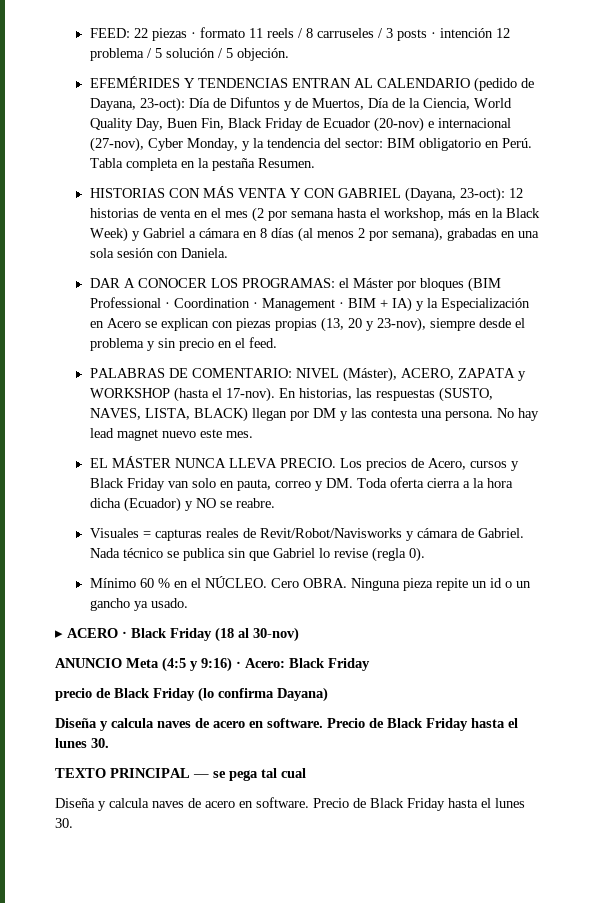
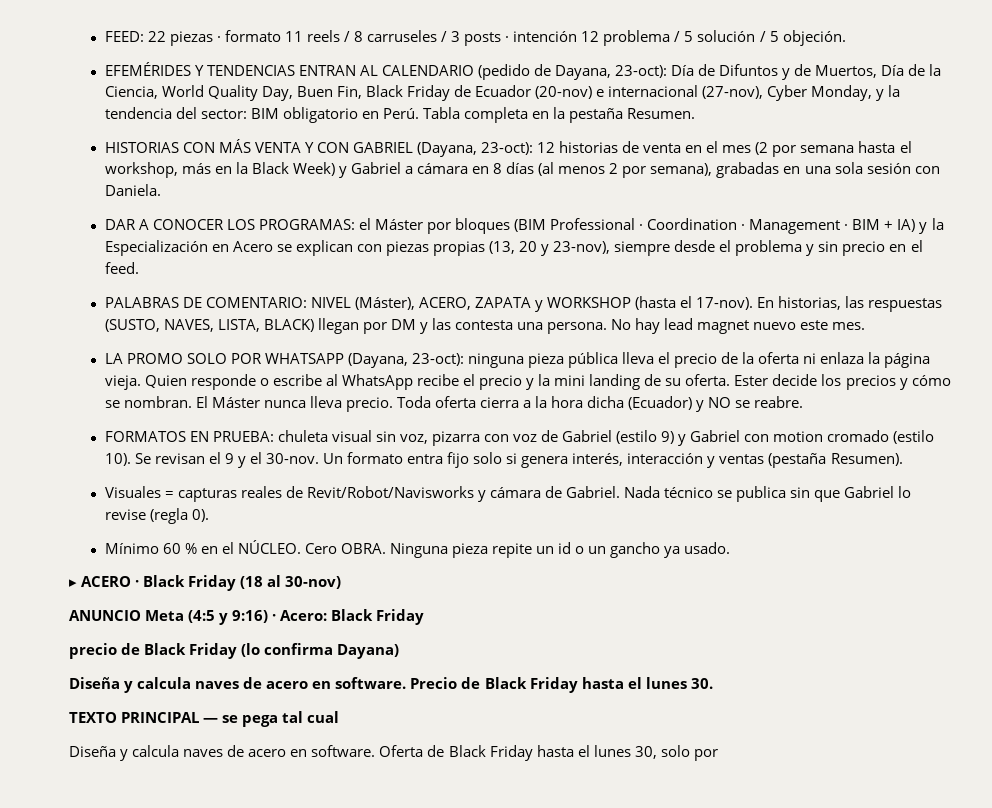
- EL MÁSTER NUNCA LLEVA PRECIO. Los precios de Acero, cursos y Black Friday van solo en pauta, correo y DM. Toda oferta cierra a la hora dicha (Ecuador) y NO se reabre.
+ LA PROMO SOLO POR WHATSAPP (Dayana, 23-oct): ninguna pieza pública lleva el precio de la oferta ni enlaza la página vieja. Quien responde o escribe al WhatsApp recibe el precio y la mini landing de su oferta. Ester decide los precios y cómo se nombran. El Máster nunca lleva precio. Toda oferta cierra a la hora dicha (Ecuador) y NO se reabre.
+ FORMATOS EN PRUEBA: chuleta visual sin voz, pizarra con voz de Gabriel (estilo 9) y Gabriel con motion cromado (estilo 10). Se revisan el 9 y el 30-nov. Un formato entra fijo solo si genera interés, interacción y ventas (pestaña Resumen).
  TEXTO PRINCIPAL — se pega tal cual
- Diseña y calcula naves de acero en software. Precio de Black Friday hasta el lunes 30.
+ Diseña y calcula naves de acero en software. Oferta de Black Friday hasta el lunes 30, solo por

